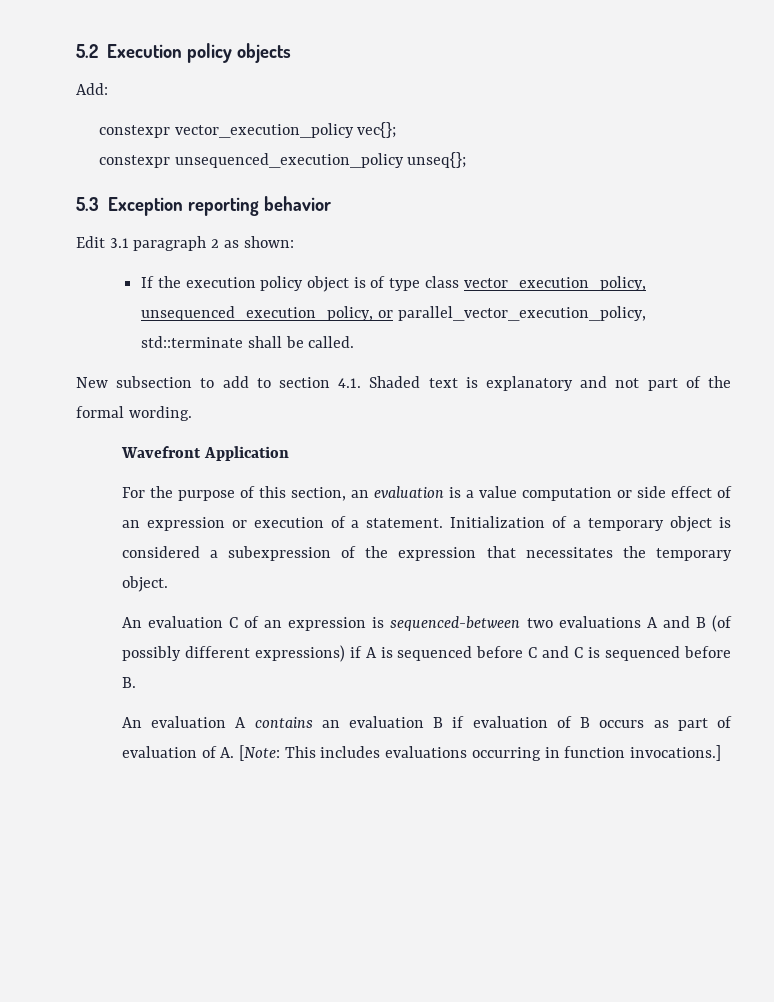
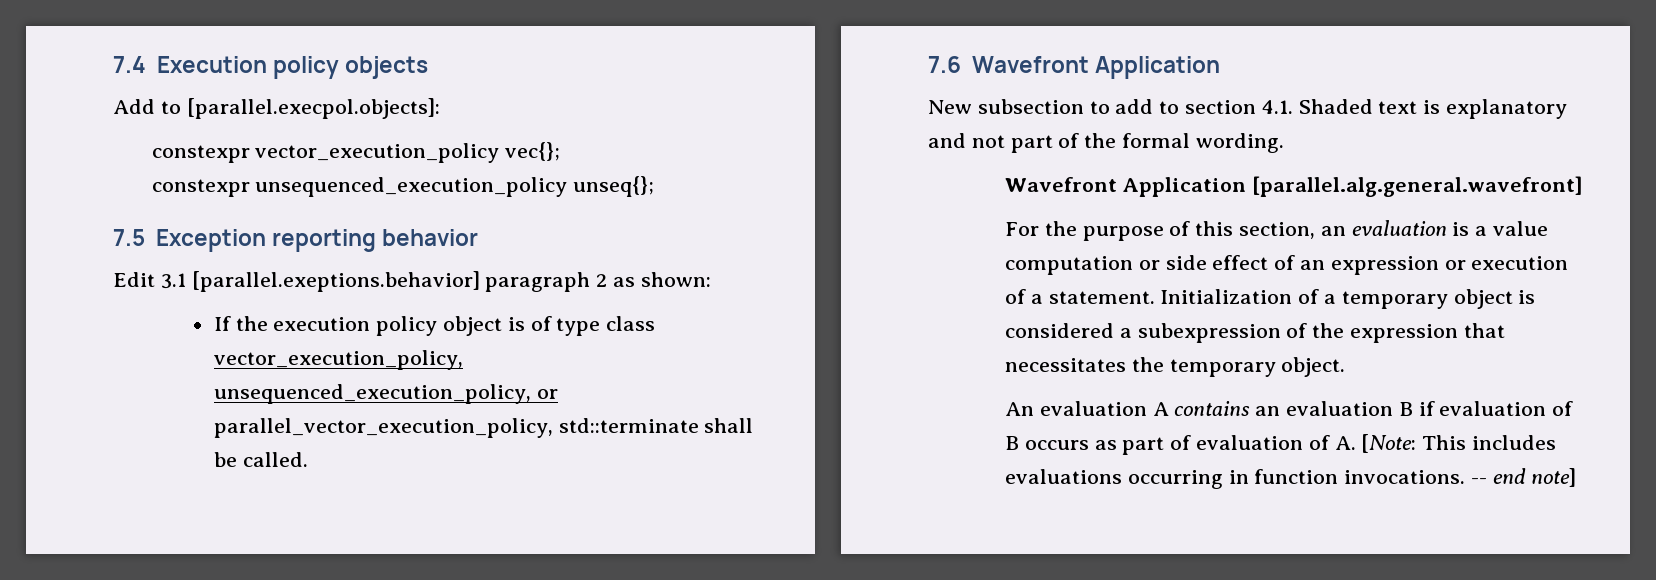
- 5.2 Execution policy objects
+ 7.4 Execution policy objects
- Add:
+ Add to [parallel.execpol.objects]:
- 5.3 Exception reporting behavior
+ 7.5 Exception reporting behavior
- Edit 3.1 paragraph 2 as shown:
+ Edit 3.1 [parallel.exeptions.behavior] paragraph 2 as shown:
+ 7.6 Wavefront Application
- Wavefront Application
+ Wavefront Application [parallel.alg.general.wavefront]
- An evaluation C of an expression is sequenced-between two evaluations A and B (of possibly different expressions) if A is sequenced before C and C is sequenced before B.
- An evaluation A contains an evaluation B if evaluation of B occurs as part of evaluation of A. [Note: This includes evaluations occurring in function invocations.]
+ An evaluation A contains an evaluation B if evaluation of B occurs as part of evaluation of A. [Note: This includes evaluations occurring in function invocations. -- end note]

